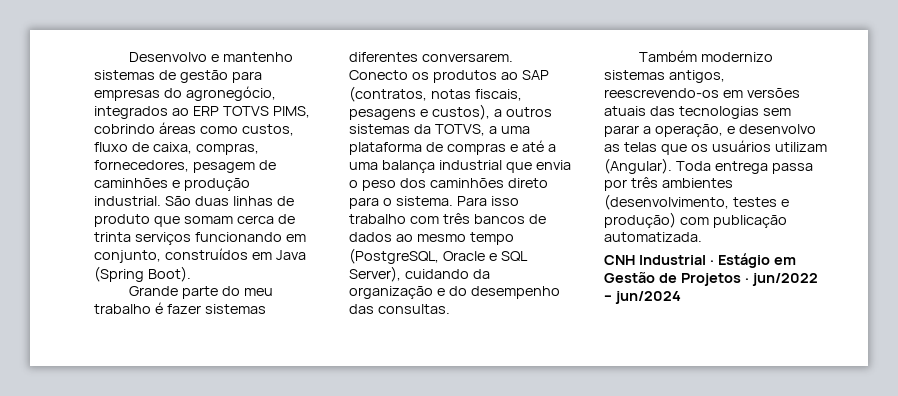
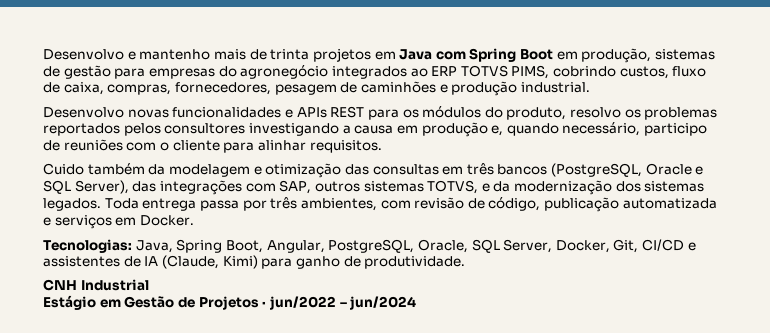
- Desenvolvo e mantenho sistemas de gestão para empresas do agronegócio, integrados ao ERP TOTVS PIMS, cobrindo áreas como custos, fluxo de caixa, compras, fornecedores, pesagem de caminhões e produção industrial. São duas linhas de produto que somam cerca de trinta serviços funcionando em conjunto, construídos em Java (Spring Boot).
- Grande parte do meu trabalho é fazer sistemas diferentes conversarem. Conecto os produtos ao SAP (contratos, notas fiscais, pesagens e custos), a outros sistemas da TOTVS, a uma plataforma de compras e até a uma balança industrial que envia o peso dos caminhões direto para o sistema. Para isso trabalho com três bancos de dados ao mesmo tempo (PostgreSQL, Oracle e SQL Server), cuidando da organização e do desempenho das consultas.
- Também modernizo sistemas antigos, reescrevendo-os em versões atuais das tecnologias sem parar a operação, e desenvolvo as telas que os usuários utilizam (Angular).
+ Desenvolvo e mantenho mais de trinta projetos em Java com Spring Boot em produção, sistemas de gestão para empresas do agronegócio integrados ao ERP TOTVS PIMS, cobrindo custos, fluxo de caixa, compras, fornecedores, pesagem de caminhões e produção industrial.
+ Desenvolvo novas funcionalidades e APIs REST para os módulos do produto, resolvo os problemas reportados pelos consultores investigando a causa em produção e, quando necessário, participo de reuniões com o cliente para alinhar requisitos.
+ Cuido também da modelagem e otimização das consultas em três bancos (PostgreSQL, Oracle e SQL Server), das integrações com SAP, outros sistemas TOTVS, e da modernização dos sistemas legados.
- Toda entrega passa por três ambientes (desenvolvimento, testes e produção) com publicação automatizada.
+ Toda entrega passa por três ambientes, com revisão de código, publicação automatizada e serviços em Docker.
+ Tecnologias: Java, Spring Boot, Angular, PostgreSQL, Oracle, SQL Server, Docker, Git, CI/CD e assistentes de IA (Claude, Kimi) para ganho de produtividade.
- CNH Industrial · Estágio em Gestão de Projetos · jun/2022 – jun/2024
+ CNH Industrial
+ Estágio em Gestão de Projetos · jun/2022 – jun/2024

